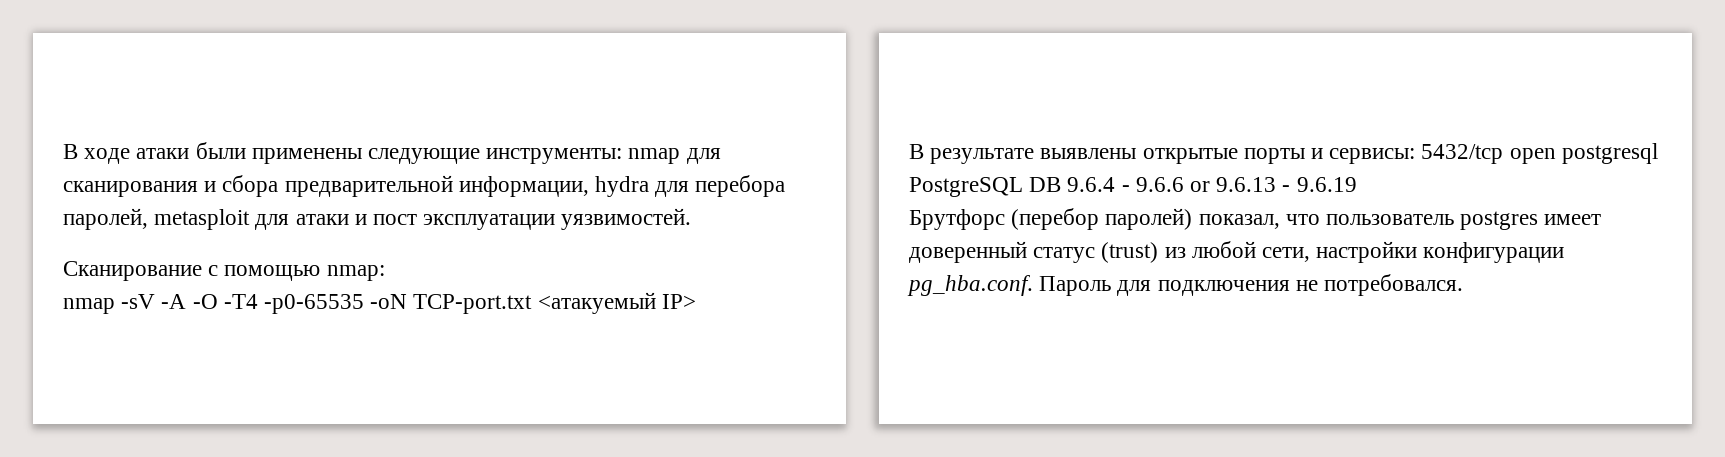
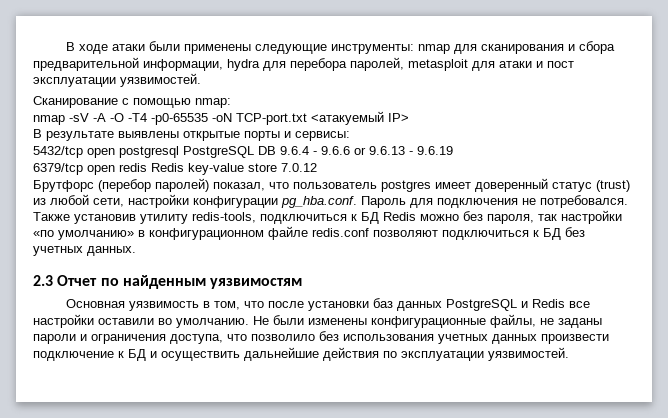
- В результате выявлены открытые порты и сервисы: 5432/tcp open postgresql PostgreSQL DB 9.6.4 - 9.6.6 or 9.6.13 - 9.6.19
+ В результате выявлены открытые порты и сервисы:
+ 5432/tcp open postgresql PostgreSQL DB 9.6.4 - 9.6.6 or 9.6.13 - 9.6.19
+ 6379/tcp open redis Redis key-value store 7.0.12
+ Также установив утилиту redis-tools, подключиться к БД Redis можно без пароля, так настройки «по умолчанию» в конфигурационном файле redis.conf позволяют подключиться к БД без учетных данных.
+ 2.3 Отчет по найденным уязвимостям
+ Основная уязвимость в том, что после установки баз данных PostgreSQL и Redis все настройки оставили во умолчанию. Не были изменены конфигурационные файлы, не заданы пароли и ограничения доступа, что позволило без использования учетных данных произвести подключение к БД и осуществить дальнейшие действия по эксплуатации уязвимостей.

